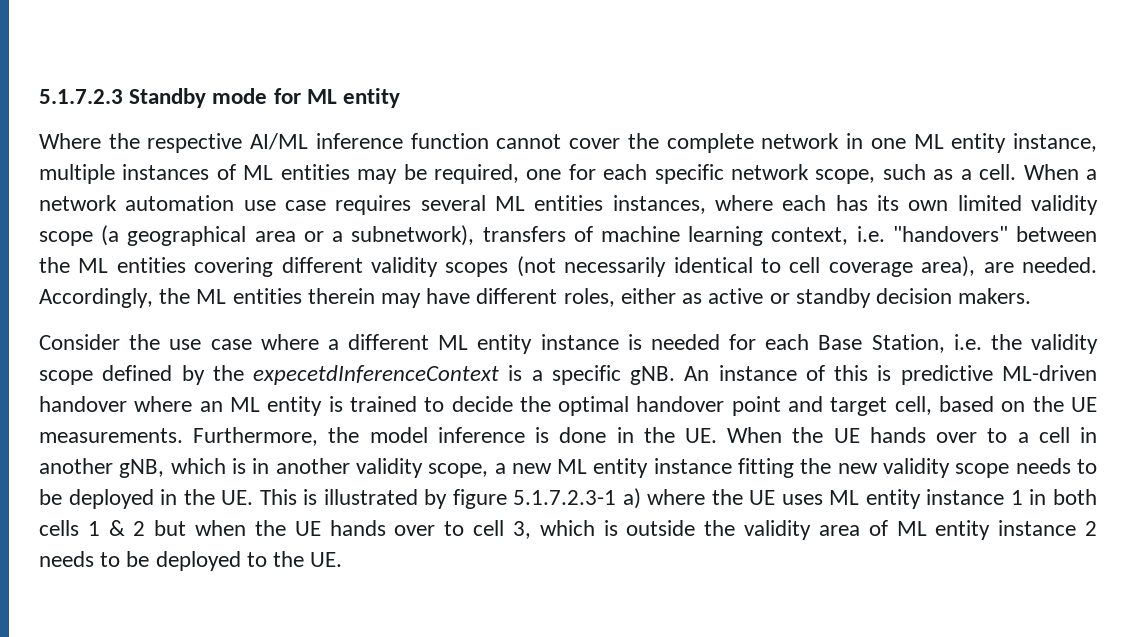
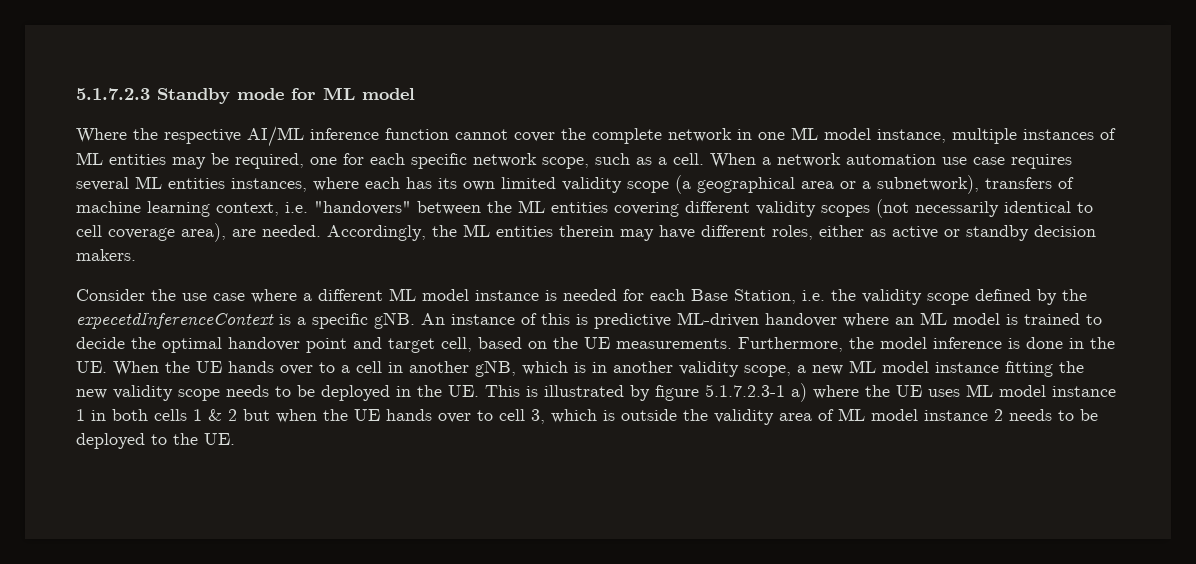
- 5.1.7.2.3 Standby mode for ML entity
+ 5.1.7.2.3 Standby mode for ML model
- Where the respective AI/ML inference function cannot cover the complete network in one ML entity instance, multiple instances of ML entities may be required, one for each specific network scope, such as a cell.
+ Where the respective AI/ML inference function cannot cover the complete network in one ML model instance, multiple instances of ML entities may be required, one for each specific network scope, such as a cell.
- Consider the use case where a different ML entity instance is needed for each Base Station, i.e. the validity scope defined by the expecetdInferenceContext is a specific gNB.
+ Consider the use case where a different ML model instance is needed for each Base Station, i.e. the validity scope defined by the expecetdInferenceContext is a specific gNB.
- An instance of this is predictive ML-driven handover where an ML entity is trained to decide the optimal handover point and target cell, based on the UE measurements.
+ An instance of this is predictive ML-driven handover where an ML model is trained to decide the optimal handover point and target cell, based on the UE measurements.
- Furthermore, the model inference is done in the UE. When the UE hands over to a cell in another gNB, which is in another validity scope, a new ML entity instance fitting the new validity scope needs to be deployed in the UE. This is illustrated by figure 5.1.7.2.3-1 a) where the UE uses ML entity instance 1 in both cells 1 & 2 but when the UE hands over to cell 3, which is outside the validity area of ML entity instance 2 needs to be deployed to the UE.
+ Furthermore, the model inference is done in the UE. When the UE hands over to a cell in another gNB, which is in another validity scope, a new ML model instance fitting the new validity scope needs to be deployed in the UE. This is illustrated by figure 5.1.7.2.3-1 a) where the UE uses ML model instance 1 in both cells 1 & 2 but when the UE hands over to cell 3, which is outside the validity area of ML model instance 2 needs to be deployed to the UE.

